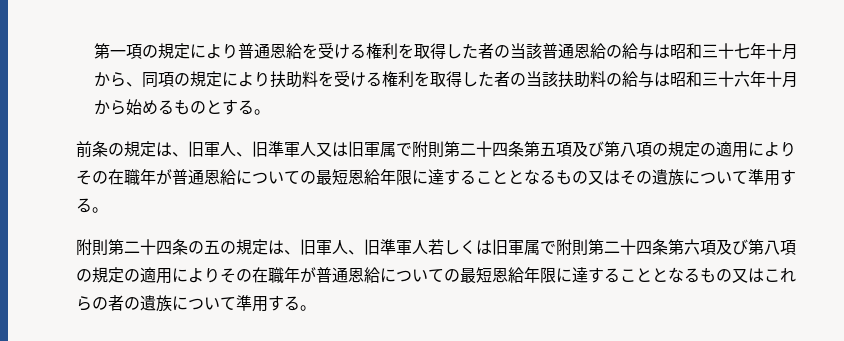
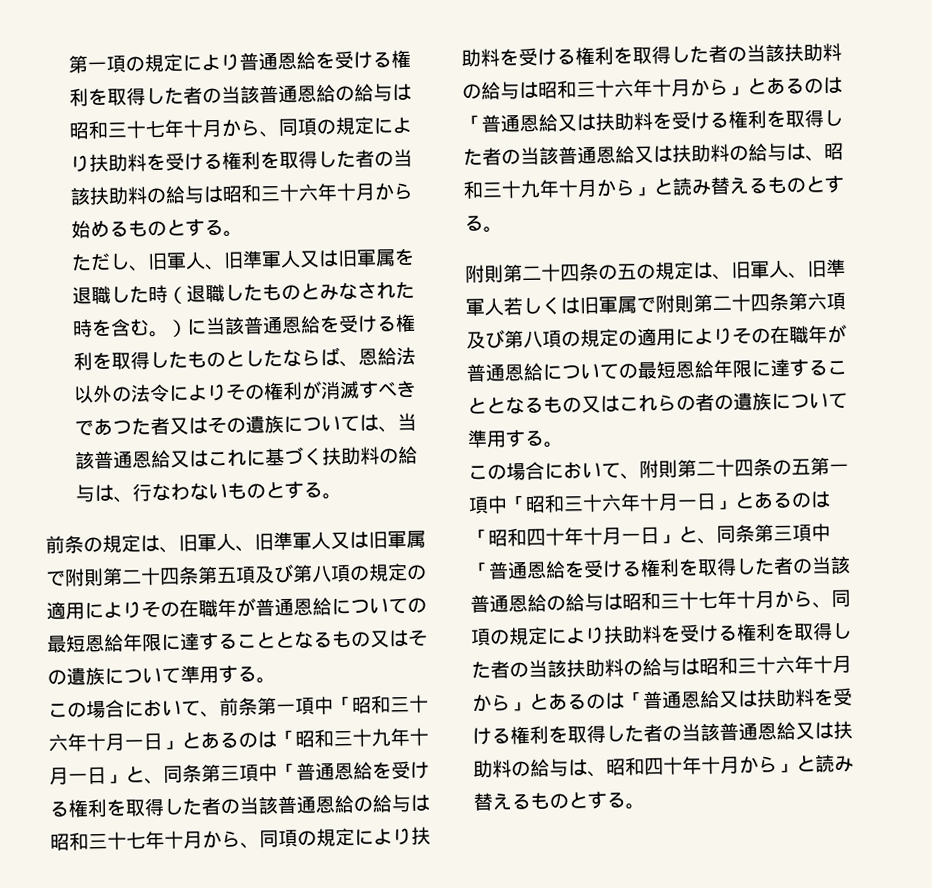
+ ただし、旧軍人、旧準軍人又は旧軍属を退職した時（退職したものとみなされた時を含む。）に当該普通恩給を受ける権利を取得したものとしたならば、恩給法以外の法令によりその権利が消滅すべきであつた者又はその遺族については、当該普通恩給又はこれに基づく扶助料の給与は、行なわないものとする。
+ この場合において、前条第一項中「昭和三十六年十月一日」とあるのは「昭和三十九年十月一日」と、同条第三項中「普通恩給を受ける権利を取得した者の当該普通恩給の給与は昭和三十七年十月から、同項の規定により扶助料を受ける権利を取得した者の当該扶助料の給与は昭和三十六年十月から」とあるのは「普通恩給又は扶助料を受ける権利を取得した者の当該普通恩給又は扶助料の給与は、昭和三十九年十月から」と読み替えるものとする。
+ この場合において、附則第二十四条の五第一項中「昭和三十六年十月一日」とあるのは「昭和四十年十月一日」と、同条第三項中「普通恩給を受ける権利を取得した者の当該普通恩給の給与は昭和三十七年十月から、同項の規定により扶助料を受ける権利を取得した者の当該扶助料の給与は昭和三十六年十月から」とあるのは「普通恩給又は扶助料を受ける権利を取得した者の当該普通恩給又は扶助料の給与は、昭和四十年十月から」と読み替えるものとする。

